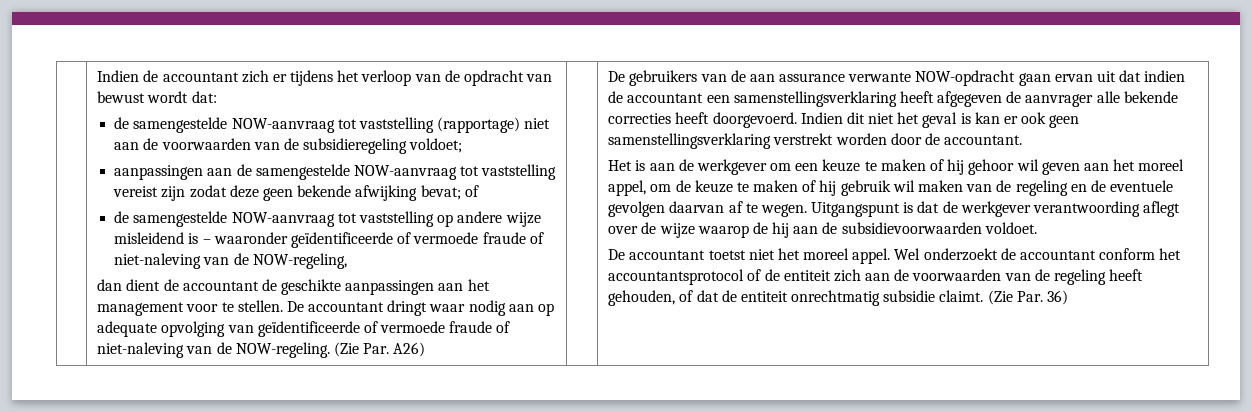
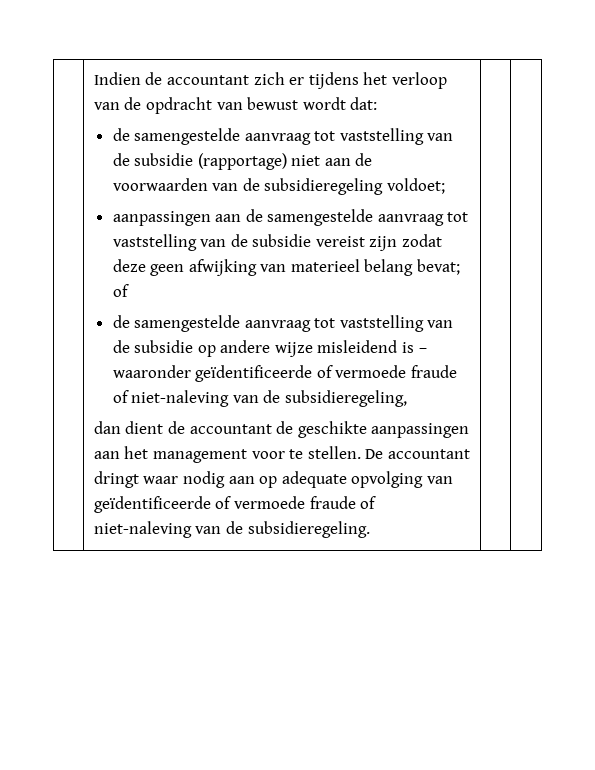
- de samengestelde NOW-aanvraag tot vaststelling (rapportage) niet aan de voorwaarden van de subsidieregeling voldoet;
+ de samengestelde aanvraag tot vaststelling van de subsidie (rapportage) niet aan de voorwaarden van de subsidieregeling voldoet;
- aanpassingen aan de samengestelde NOW-aanvraag tot vaststelling vereist zijn zodat deze geen bekende afwijking bevat; of
+ aanpassingen aan de samengestelde aanvraag tot vaststelling van de subsidie vereist zijn zodat deze geen afwijking van materieel belang bevat; of
- de samengestelde NOW-aanvraag tot vaststelling op andere wijze misleidend is – waaronder geïdentificeerde of vermoede fraude of niet-naleving van de NOW-regeling,
+ de samengestelde aanvraag tot vaststelling van de subsidie op andere wijze misleidend is – waaronder geïdentificeerde of vermoede fraude of niet-naleving van de subsidieregeling,
- De accountant dringt waar nodig aan op adequate opvolging van geïdentificeerde of vermoede fraude of niet-naleving van de NOW-regeling. (Zie Par. A26) | | De gebruikers van de aan assurance verwante NOW-opdracht gaan ervan uit dat indien de accountant een samenstellingsverklaring heeft afgegeven de aanvrager alle bekende correcties heeft doorgevoerd. Indien dit niet het geval is kan er ook geen samenstellingsverklaring verstrekt worden door de accountant.
- Het is aan de werkgever om een keuze te maken of hij gehoor wil geven aan het moreel appel, om de keuze te maken of hij gebruik wil maken van de regeling en de eventuele gevolgen daarvan af te wegen. Uitgangspunt is dat de werkgever verantwoording aflegt over de wijze waarop de hij aan de subsidievoorwaarden voldoet.
- De accountant toetst niet het moreel appel. Wel onderzoekt de accountant conform het accountantsprotocol of de entiteit zich aan de voorwaarden van de regeling heeft gehouden, of dat de entiteit onrechtmatig subsidie claimt. (Zie Par. 36)
+ De accountant dringt waar nodig aan op adequate opvolging van geïdentificeerde of vermoede fraude of niet-naleving van de subsidieregeling.

